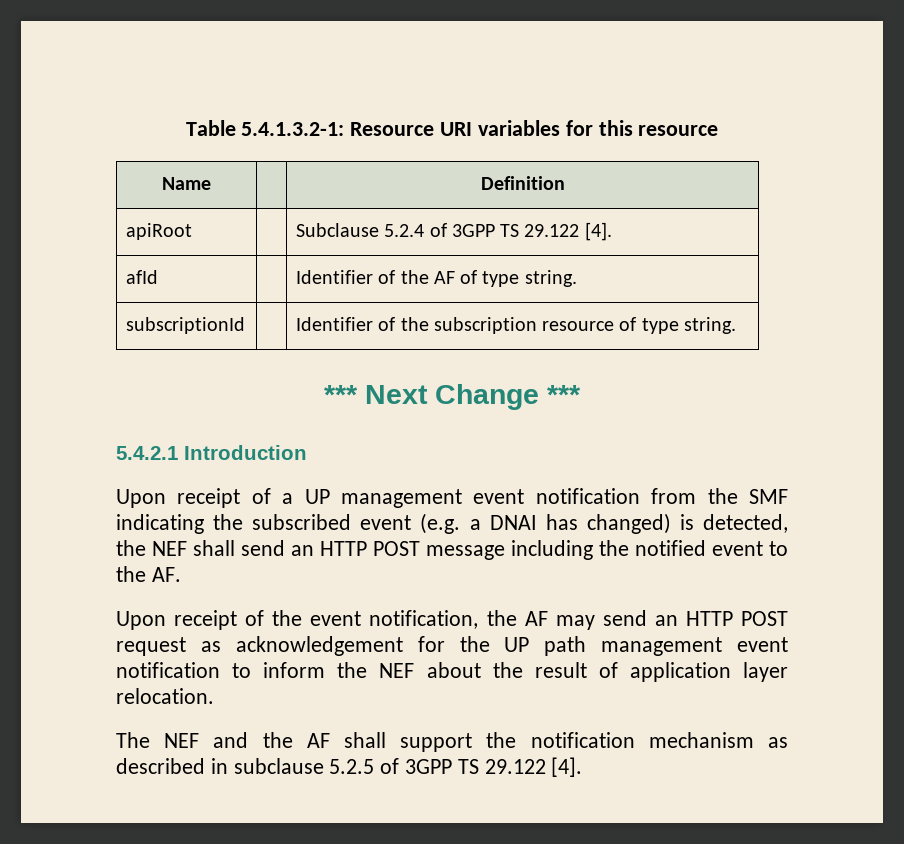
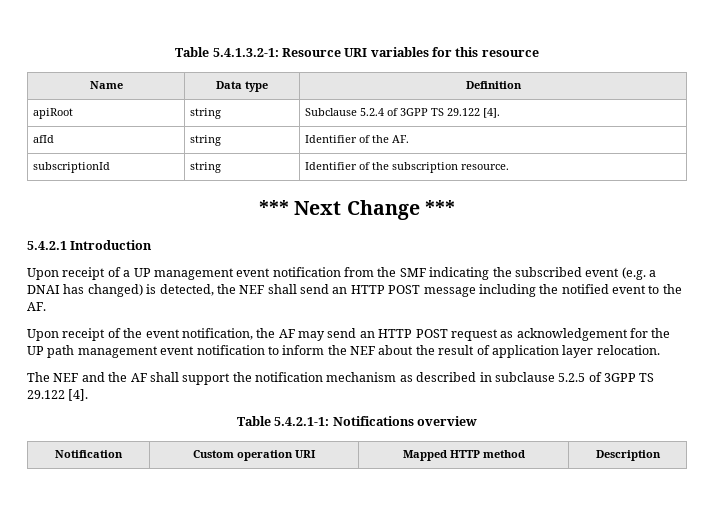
- Name | | Definition
+ Name | Data type | Definition
- apiRoot | | Subclause 5.2.4 of 3GPP TS 29.122 [4].
+ apiRoot | string | Subclause 5.2.4 of 3GPP TS 29.122 [4].
- afId | | Identifier of the AF of type string.
+ afId | string | Identifier of the AF.
- subscriptionId | | Identifier of the subscription resource of type string.
+ subscriptionId | string | Identifier of the subscription resource.
+ Table 5.4.2.1-1: Notifications overview
+ Notification | Custom operation URI | Mapped HTTP method | Description

